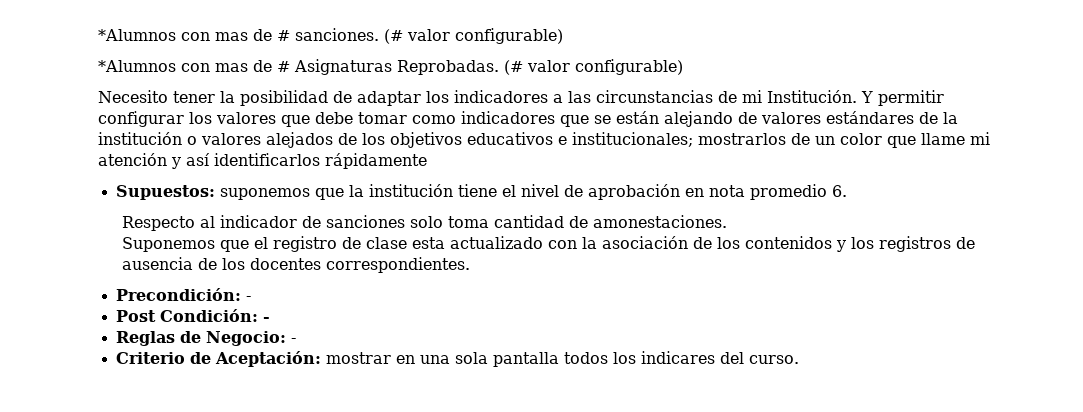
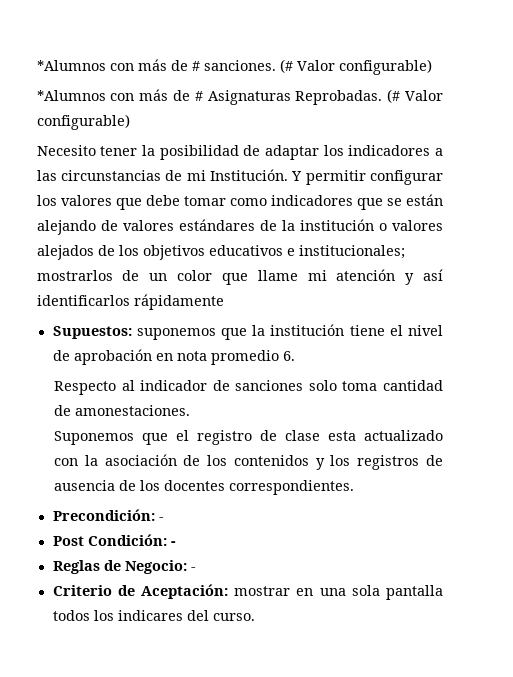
- *Alumnos con mas de # sanciones. (# valor configurable)
+ *Alumnos con más de # sanciones. (# Valor configurable)
- *Alumnos con mas de # Asignaturas Reprobadas. (# valor configurable)
+ *Alumnos con más de # Asignaturas Reprobadas. (# Valor configurable)

